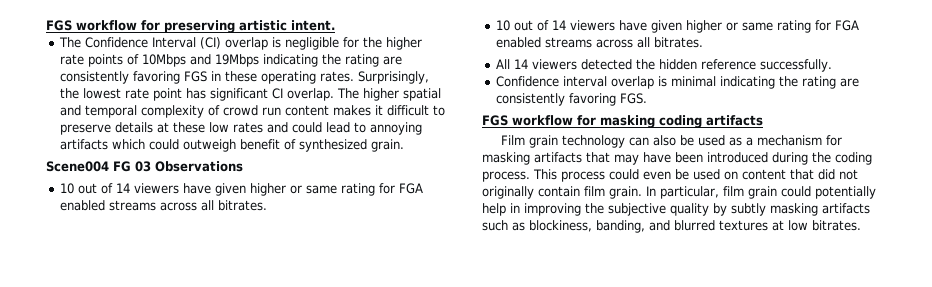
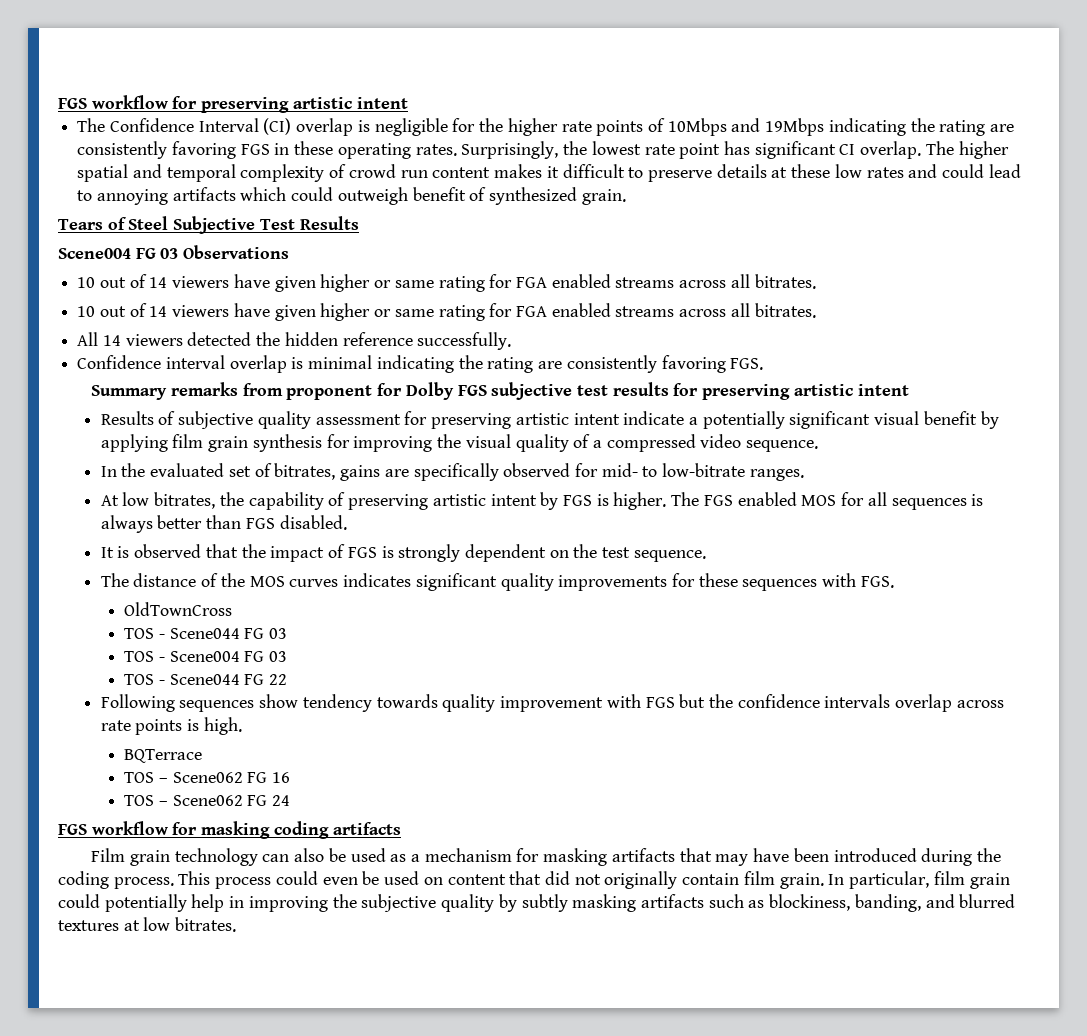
- FGS workflow for preserving artistic intent.
+ FGS workflow for preserving artistic intent
+ Tears of Steel Subjective Test Results
+ Summary remarks from proponent for Dolby FGS subjective test results for preserving artistic intent
+ Results of subjective quality assessment for preserving artistic intent indicate a potentially significant visual benefit by applying film grain synthesis for improving the visual quality of a compressed video sequence.
+ In the evaluated set of bitrates, gains are specifically observed for mid- to low-bitrate ranges.
+ At low bitrates, the capability of preserving artistic intent by FGS is higher. The FGS enabled MOS for all sequences is always better than FGS disabled.
+ It is observed that the impact of FGS is strongly dependent on the test sequence.
+ The distance of the MOS curves indicates significant quality improvements for these sequences with FGS.
+ OldTownCross
+ TOS - Scene044 FG 03
+ TOS - Scene004 FG 03
+ TOS - Scene044 FG 22
+ Following sequences show tendency towards quality improvement with FGS but the confidence intervals overlap across rate points is high.
+ BQTerrace
+ TOS – Scene062 FG 16
+ TOS – Scene062 FG 24

